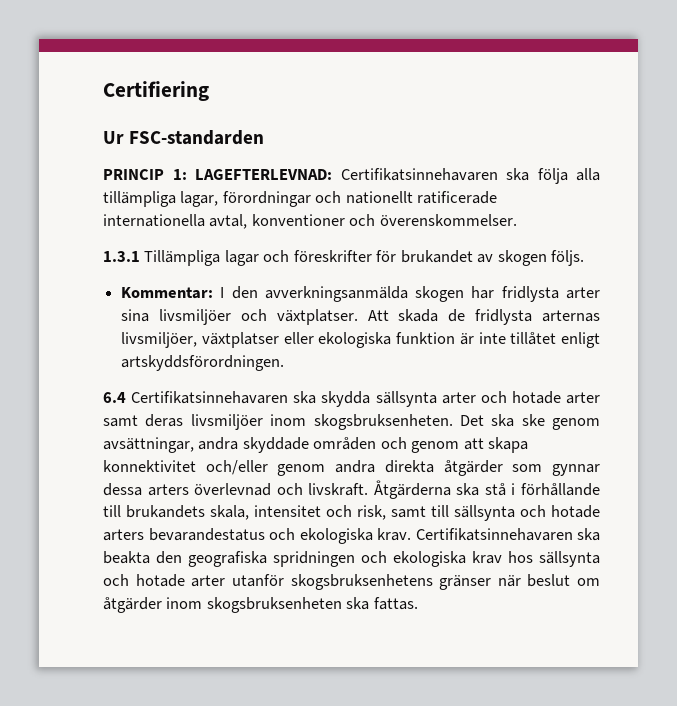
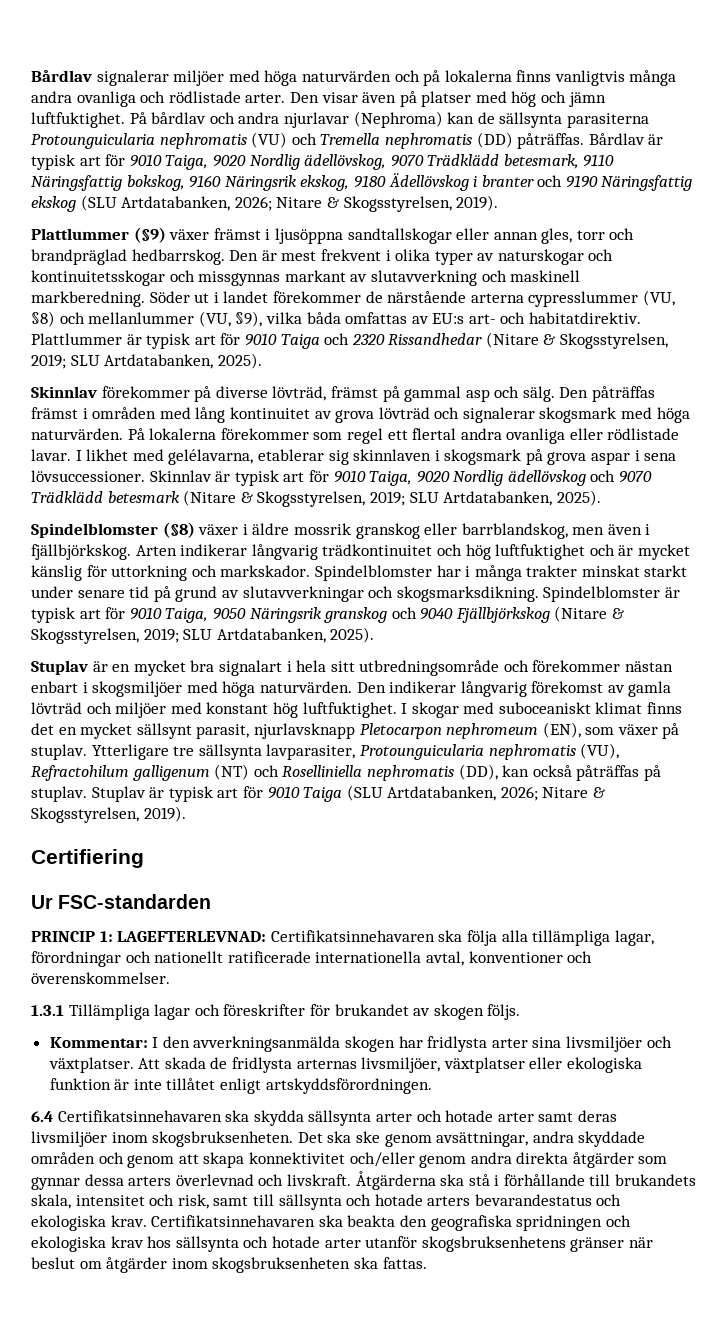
+ Bårdlav signalerar miljöer med höga naturvärden och på lokalerna finns vanligtvis många andra ovanliga och rödlistade arter. Den visar även på platser med hög och jämn luftfuktighet. På bårdlav och andra njurlavar (Nephroma) kan de sällsynta parasiterna Protounguicularia nephromatis (VU) och Tremella nephromatis (DD) påträffas. Bårdlav är typisk art för 9010 Taiga, 9020 Nordlig ädellövskog, 9070 Trädklädd betesmark, 9110 Näringsfattig bokskog, 9160 Näringsrik ekskog, 9180 Ädellövskog i branter och 9190 Näringsfattig ekskog (SLU Artdatabanken, 2026; Nitare & Skogsstyrelsen, 2019).
+ Plattlummer (§9) växer främst i ljusöppna sandtallskogar eller annan gles, torr och brandpräglad hedbarrskog. Den är mest frekvent i olika typer av naturskogar och kontinuitetsskogar och missgynnas markant av slutavverkning och maskinell markberedning. Söder ut i landet förekommer de närstående arterna cypresslummer (VU, §8) och mellanlummer (VU, §9), vilka båda omfattas av EU:s art- och habitatdirektiv. Plattlummer är typisk art för 9010 Taiga och 2320 Rissandhedar (Nitare & Skogsstyrelsen, 2019; SLU Artdatabanken, 2025).
+ Skinnlav förekommer på diverse lövträd, främst på gammal asp och sälg. Den påträffas främst i områden med lång kontinuitet av grova lövträd och signalerar skogsmark med höga naturvärden. På lokalerna förekommer som regel ett flertal andra ovanliga eller rödlistade lavar. I likhet med gelélavarna, etablerar sig skinnlaven i skogsmark på grova aspar i sena lövsuccessioner. Skinnlav är typisk art för 9010 Taiga, 9020 Nordlig ädellövskog och 9070 Trädklädd betesmark (Nitare & Skogsstyrelsen, 2019; SLU Artdatabanken, 2025).
+ Spindelblomster (§8) växer i äldre mossrik granskog eller barrblandskog, men även i fjällbjörkskog. Arten indikerar långvarig trädkontinuitet och hög luftfuktighet och är mycket känslig för uttorkning och markskador. Spindelblomster har i många trakter minskat starkt under senare tid på grund av slutavverkningar och skogsmarksdikning. Spindelblomster är typisk art för 9010 Taiga, 9050 Näringsrik granskog och 9040 Fjällbjörkskog (Nitare & Skogsstyrelsen, 2019; SLU Artdatabanken, 2025).
+ Stuplav är en mycket bra signalart i hela sitt utbredningsområde och förekommer nästan enbart i skogsmiljöer med höga naturvärden. Den indikerar långvarig förekomst av gamla lövträd och miljöer med konstant hög luftfuktighet. I skogar med suboceaniskt klimat finns det en mycket sällsynt parasit, njurlavsknapp Pletocarpon nephromeum (EN), som växer på stuplav. Ytterligare tre sällsynta lavparasiter, Protounguicularia nephromatis (VU), Refractohilum galligenum (NT) och Roselliniella nephromatis (DD), kan också påträffas på stuplav. Stuplav är typisk art för 9010 Taiga (SLU Artdatabanken, 2026; Nitare & Skogsstyrelsen, 2019).

